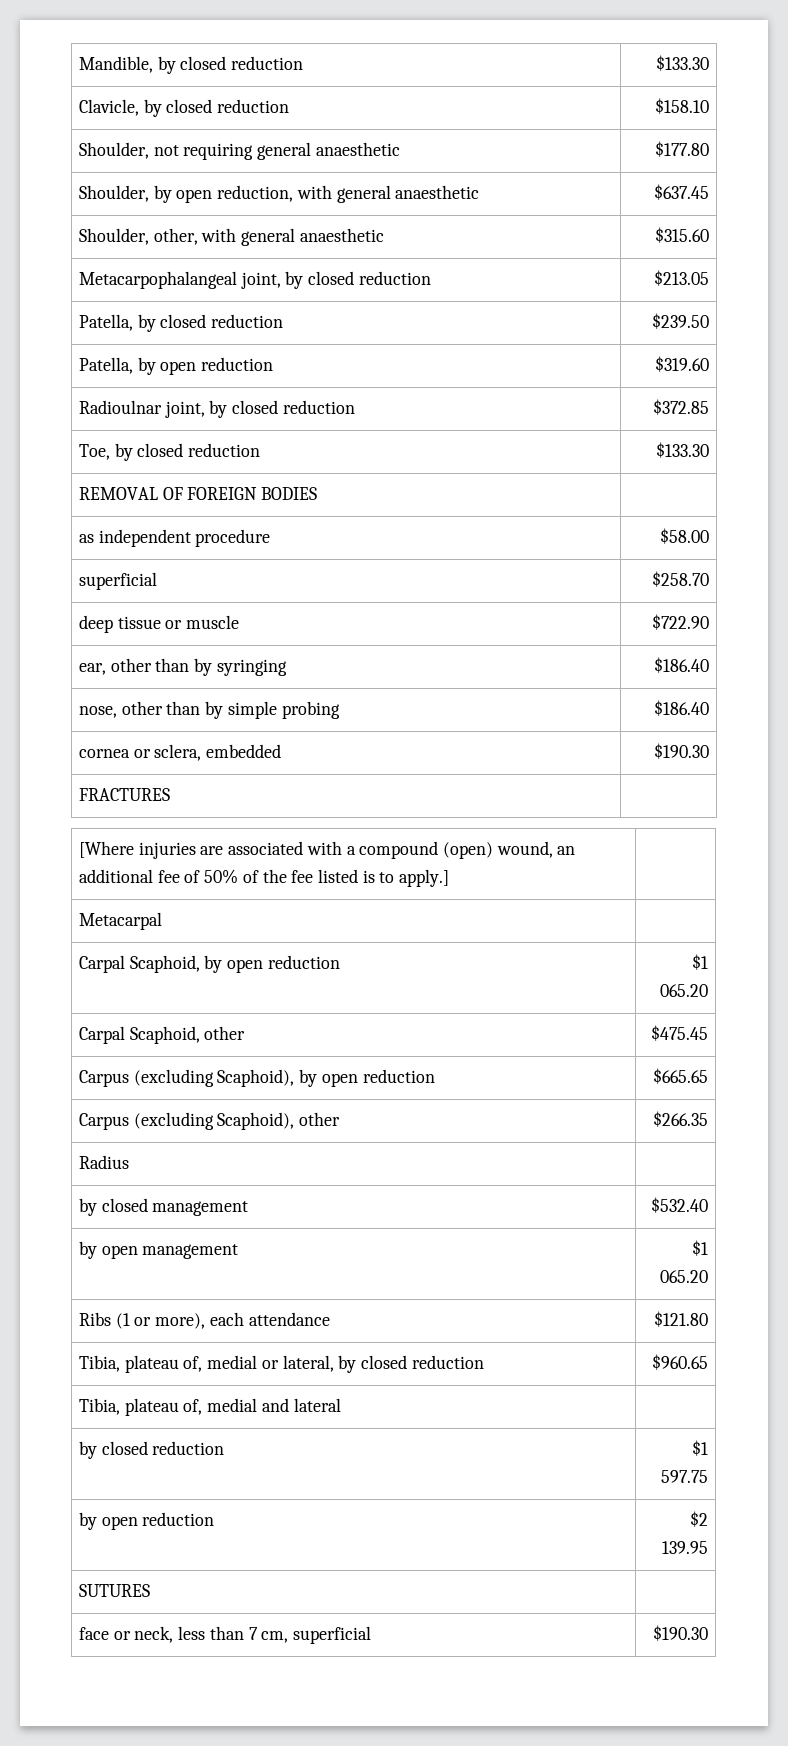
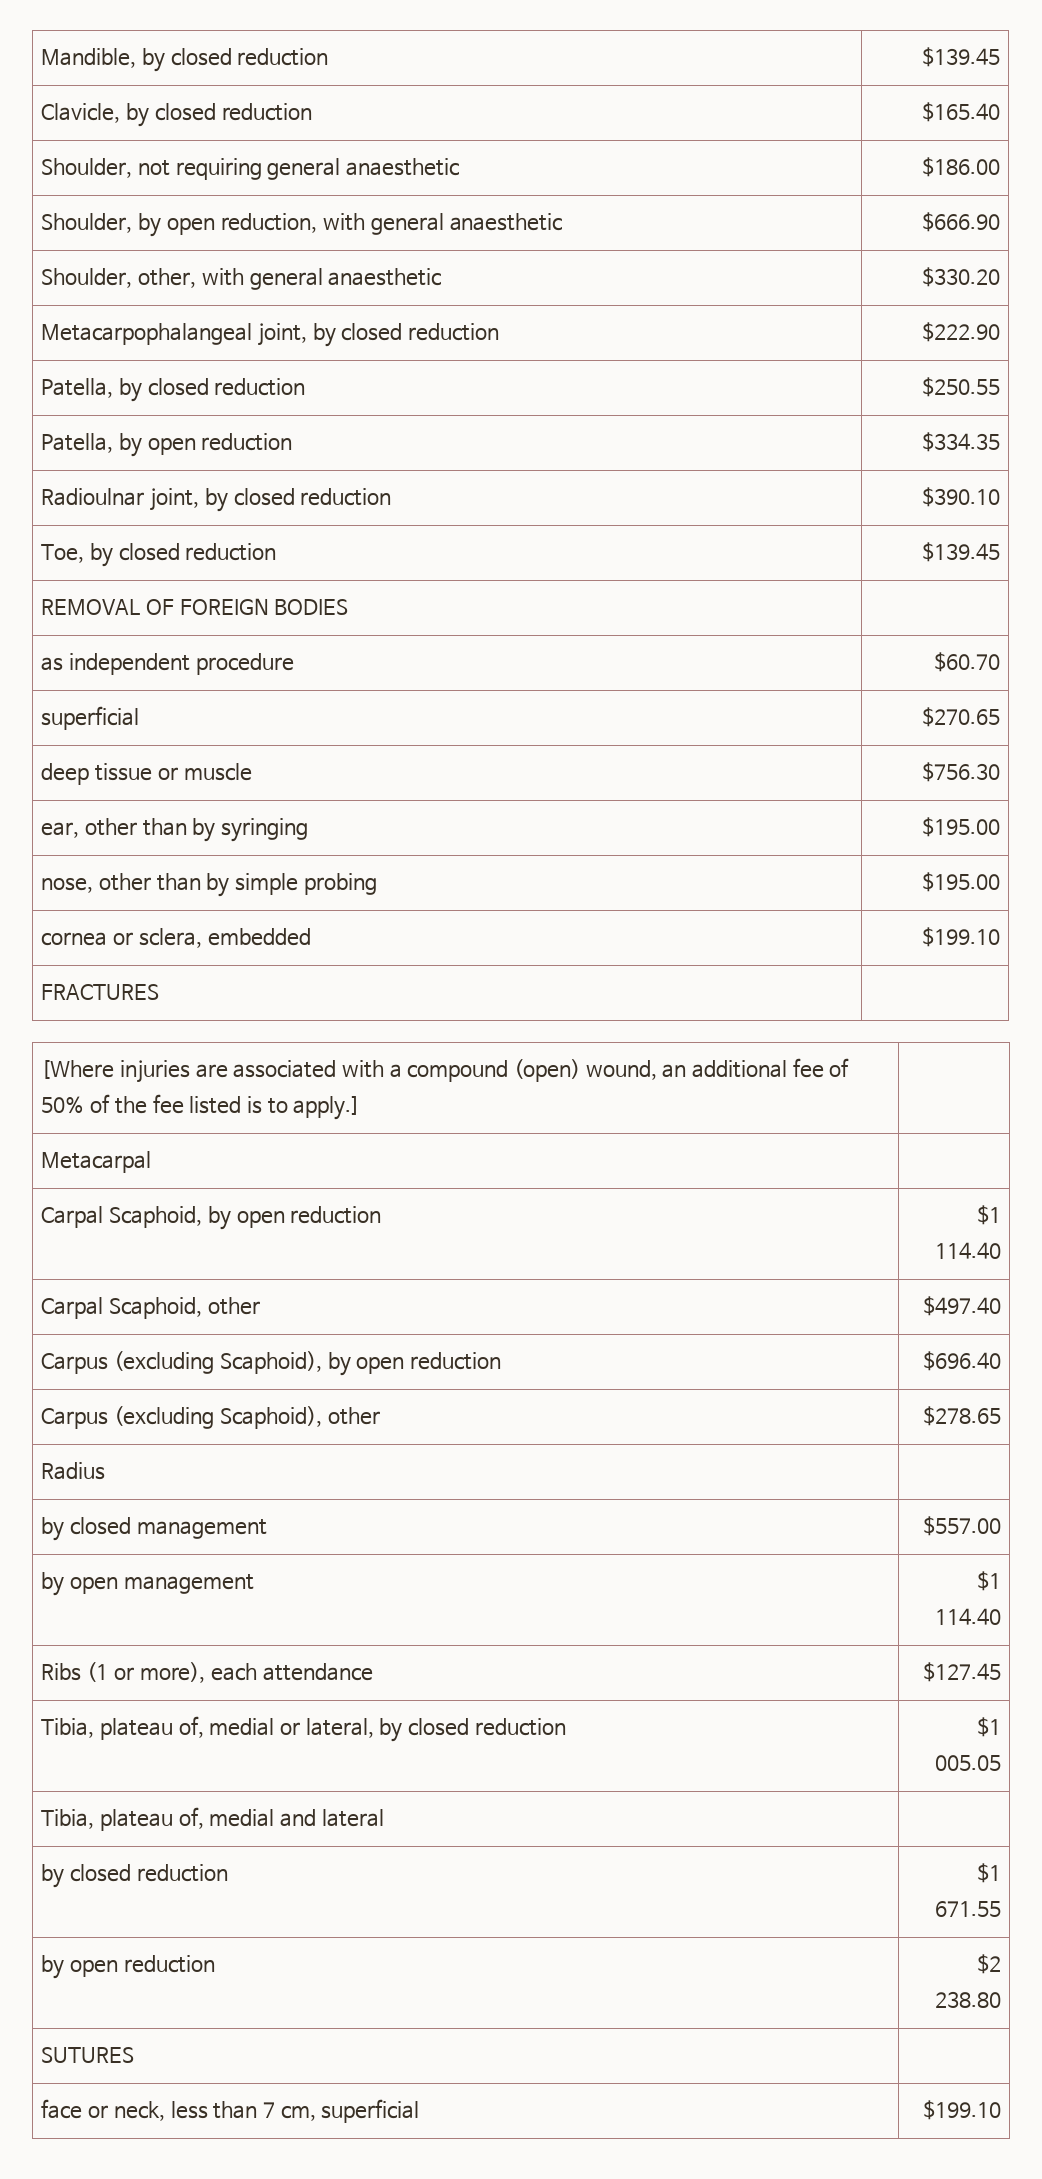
- Mandible, by closed reduction | $133.30
+ Mandible, by closed reduction | $139.45
- Clavicle, by closed reduction | $158.10
+ Clavicle, by closed reduction | $165.40
- Shoulder, not requiring general anaesthetic | $177.80
+ Shoulder, not requiring general anaesthetic | $186.00
- Shoulder, by open reduction, with general anaesthetic | $637.45
+ Shoulder, by open reduction, with general anaesthetic | $666.90
- Shoulder, other, with general anaesthetic | $315.60
+ Shoulder, other, with general anaesthetic | $330.20
- Metacarpophalangeal joint, by closed reduction | $213.05
+ Metacarpophalangeal joint, by closed reduction | $222.90
- Patella, by closed reduction | $239.50
+ Patella, by closed reduction | $250.55
- Patella, by open reduction | $319.60
+ Patella, by open reduction | $334.35
- Radioulnar joint, by closed reduction | $372.85
+ Radioulnar joint, by closed reduction | $390.10
- Toe, by closed reduction | $133.30
+ Toe, by closed reduction | $139.45
- as independent procedure | $58.00
- superficial | $258.70
+ as independent procedure | $60.70
+ superficial | $270.65
- deep tissue or muscle | $722.90
+ deep tissue or muscle | $756.30
- ear, other than by syringing | $186.40
+ ear, other than by syringing | $195.00
- nose, other than by simple probing | $186.40
+ nose, other than by simple probing | $195.00
- cornea or sclera, embedded | $190.30
+ cornea or sclera, embedded | $199.10
- Carpal Scaphoid, by open reduction | $1 065.20
+ Carpal Scaphoid, by open reduction | $1 114.40
- Carpal Scaphoid, other | $475.45
+ Carpal Scaphoid, other | $497.40
- Carpus (excluding Scaphoid), by open reduction | $665.65
+ Carpus (excluding Scaphoid), by open reduction | $696.40
- Carpus (excluding Scaphoid), other | $266.35
+ Carpus (excluding Scaphoid), other | $278.65
- by closed management | $532.40
+ by closed management | $557.00
- by open management | $1 065.20
+ by open management | $1 114.40
- Ribs (1 or more), each attendance | $121.80
+ Ribs (1 or more), each attendance | $127.45
- Tibia, plateau of, medial or lateral, by closed reduction | $960.65
+ Tibia, plateau of, medial or lateral, by closed reduction | $1 005.05
- by closed reduction | $1 597.75
+ by closed reduction | $1 671.55
- by open reduction | $2 139.95
+ by open reduction | $2 238.80
- face or neck, less than 7 cm, superficial | $190.30
+ face or neck, less than 7 cm, superficial | $199.10

